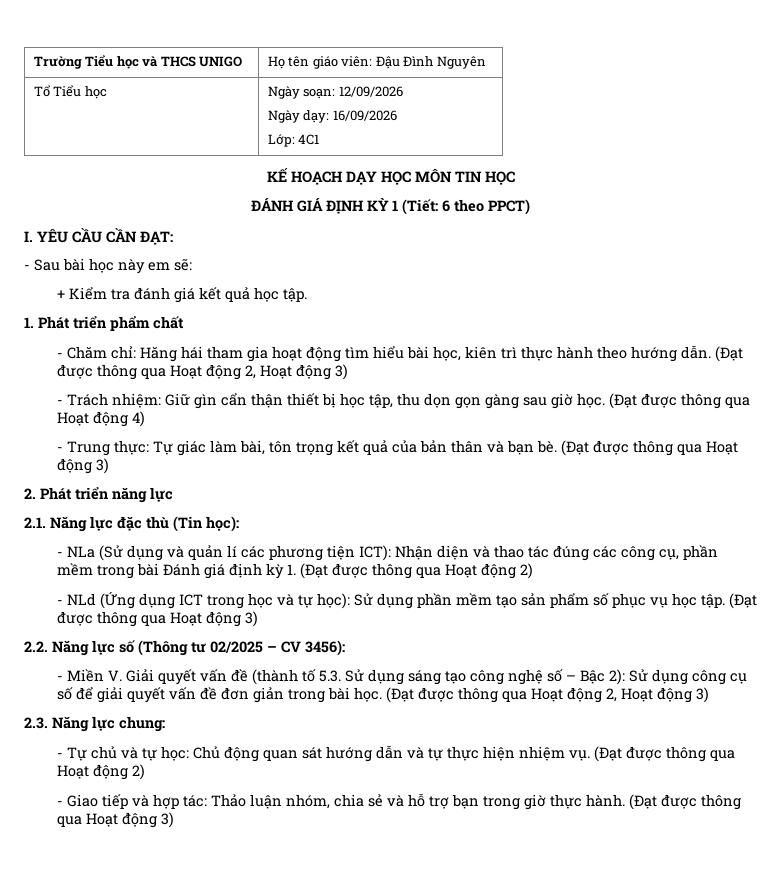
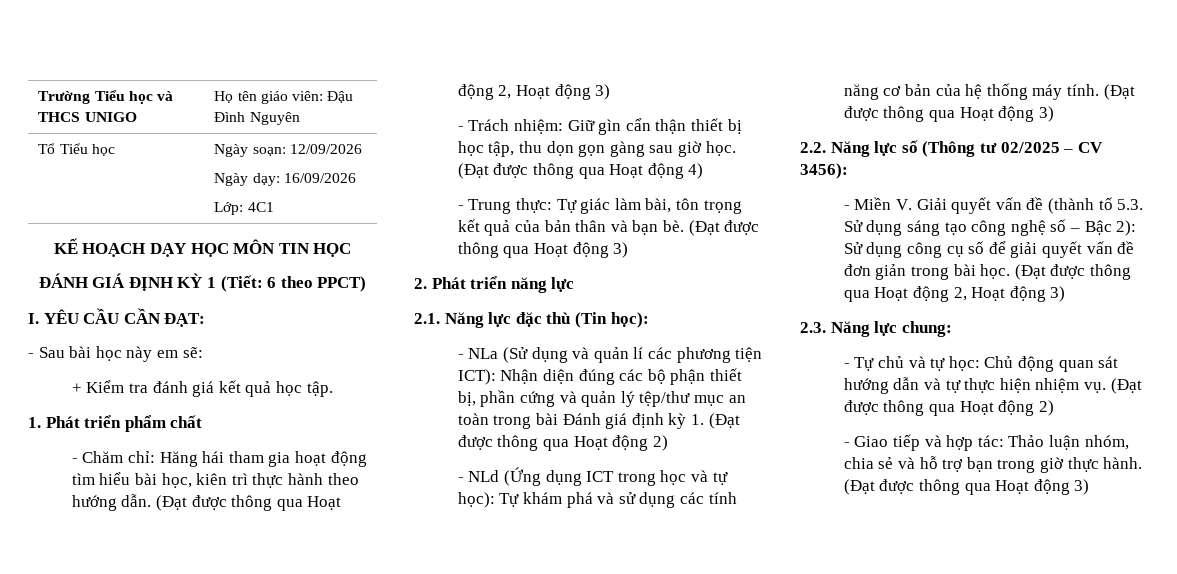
- - NLa (Sử dụng và quản lí các phương tiện ICT): Nhận diện và thao tác đúng các công cụ, phần mềm trong bài Đánh giá định kỳ 1. (Đạt được thông qua Hoạt động 2)
+ - NLa (Sử dụng và quản lí các phương tiện ICT): Nhận diện đúng các bộ phận thiết bị, phần cứng và quản lý tệp/thư mục an toàn trong bài Đánh giá định kỳ 1. (Đạt được thông qua Hoạt động 2)
- - NLd (Ứng dụng ICT trong học và tự học): Sử dụng phần mềm tạo sản phẩm số phục vụ học tập.
+ - NLd (Ứng dụng ICT trong học và tự học): Tự khám phá và sử dụng các tính năng cơ bản của hệ thống máy tính.

